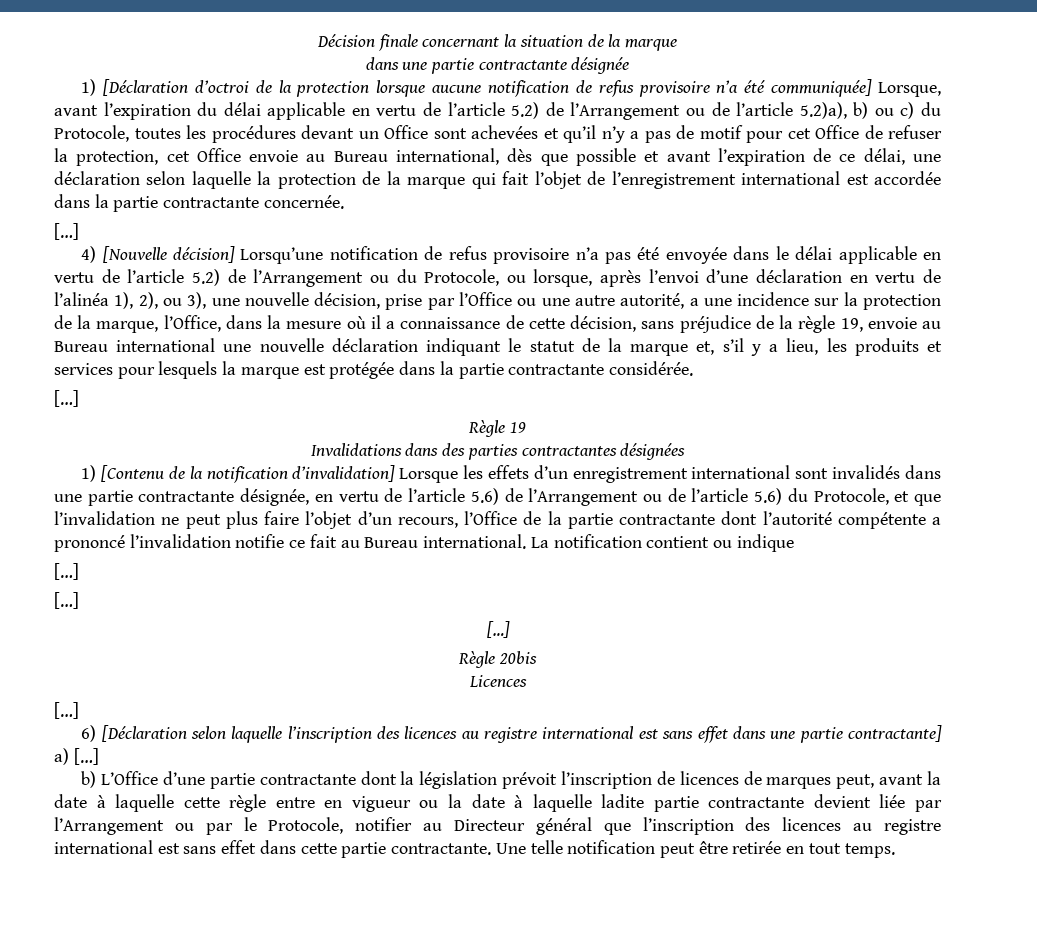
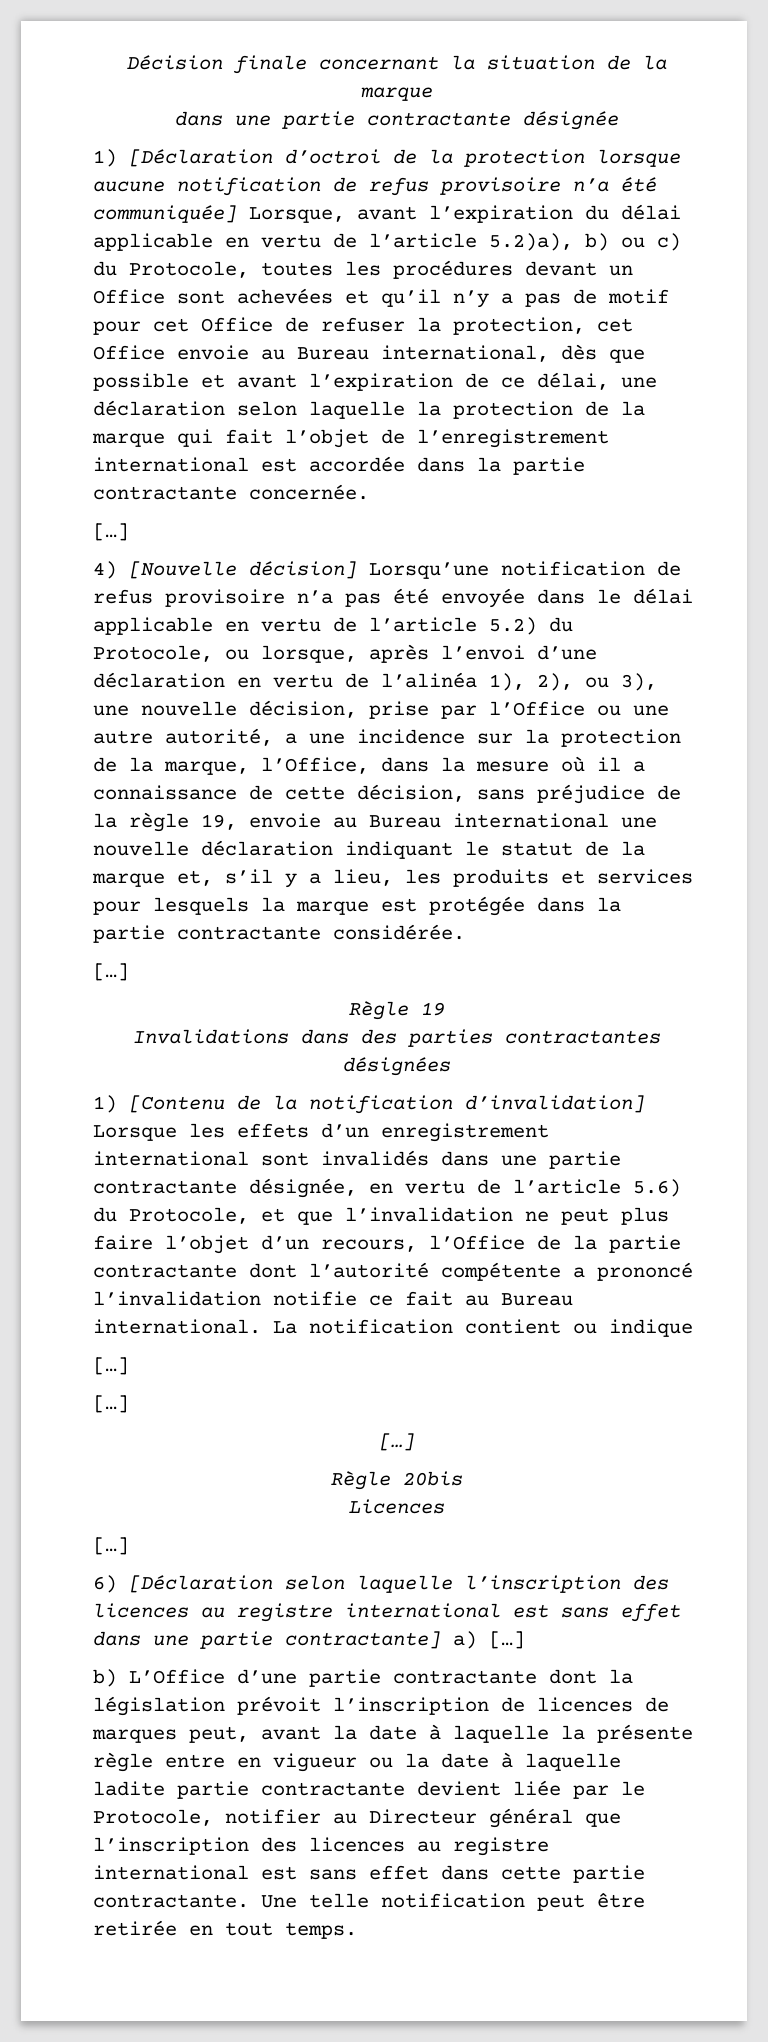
- 1) [Déclaration d’octroi de la protection lorsque aucune notification de refus provisoire n’a été communiquée] Lorsque, avant l’expiration du délai applicable en vertu de l’article 5.2) de l’Arrangement ou de l’article 5.2)a), b) ou c) du Protocole, toutes les procédures devant un Office sont achevées et qu’il n’y a pas de motif pour cet Office de refuser la protection, cet Office envoie au Bureau international, dès que possible et avant l’expiration de ce délai, une déclaration selon laquelle la protection de la marque qui fait l’objet de l’enregistrement international est accordée dans la partie contractante concernée.
+ 1) [Déclaration d’octroi de la protection lorsque aucune notification de refus provisoire n’a été communiquée] Lorsque, avant l’expiration du délai applicable en vertu de l’article 5.2)a), b) ou c) du Protocole, toutes les procédures devant un Office sont achevées et qu’il n’y a pas de motif pour cet Office de refuser la protection, cet Office envoie au Bureau international, dès que possible et avant l’expiration de ce délai, une déclaration selon laquelle la protection de la marque qui fait l’objet de l’enregistrement international est accordée dans la partie contractante concernée.
- 4) [Nouvelle décision] Lorsqu’une notification de refus provisoire n’a pas été envoyée dans le délai applicable en vertu de l’article 5.2) de l’Arrangement ou du Protocole, ou lorsque, après l’envoi d’une déclaration en vertu de l’alinéa 1), 2), ou 3), une nouvelle décision, prise par l’Office ou une autre autorité, a une incidence sur la protection de la marque, l’Office, dans la mesure où il a connaissance de cette décision, sans préjudice de la règle 19, envoie au Bureau international une nouvelle déclaration indiquant le statut de la marque et, s’il y a lieu, les produits et services pour lesquels la marque est protégée dans la partie contractante considérée.
+ 4) [Nouvelle décision] Lorsqu’une notification de refus provisoire n’a pas été envoyée dans le délai applicable en vertu de l’article 5.2) du Protocole, ou lorsque, après l’envoi d’une déclaration en vertu de l’alinéa 1), 2), ou 3), une nouvelle décision, prise par l’Office ou une autre autorité, a une incidence sur la protection de la marque, l’Office, dans la mesure où il a connaissance de cette décision, sans préjudice de la règle 19, envoie au Bureau international une nouvelle déclaration indiquant le statut de la marque et, s’il y a lieu, les produits et services pour lesquels la marque est protégée dans la partie contractante considérée.
- 1) [Contenu de la notification d’invalidation] Lorsque les effets d’un enregistrement international sont invalidés dans une partie contractante désignée, en vertu de l’article 5.6) de l’Arrangement ou de l’article 5.6) du Protocole, et que l’invalidation ne peut plus faire l’objet d’un recours, l’Office de la partie contractante dont l’autorité compétente a prononcé l’invalidation notifie ce fait au Bureau international.
+ 1) [Contenu de la notification d’invalidation] Lorsque les effets d’un enregistrement international sont invalidés dans une partie contractante désignée, en vertu de l’article 5.6) du Protocole, et que l’invalidation ne peut plus faire l’objet d’un recours, l’Office de la partie contractante dont l’autorité compétente a prononcé l’invalidation notifie ce fait au Bureau international.
- b) L’Office d’une partie contractante dont la législation prévoit l’inscription de licences de marques peut, avant la date à laquelle cette règle entre en vigueur ou la date à laquelle ladite partie contractante devient liée par l’Arrangement ou par le Protocole, notifier au Directeur général que l’inscription des licences au registre international est sans effet dans cette partie contractante.
+ b) L’Office d’une partie contractante dont la législation prévoit l’inscription de licences de marques peut, avant la date à laquelle la présente règle entre en vigueur ou la date à laquelle ladite partie contractante devient liée par le Protocole, notifier au Directeur général que l’inscription des licences au registre international est sans effet dans cette partie contractante.

